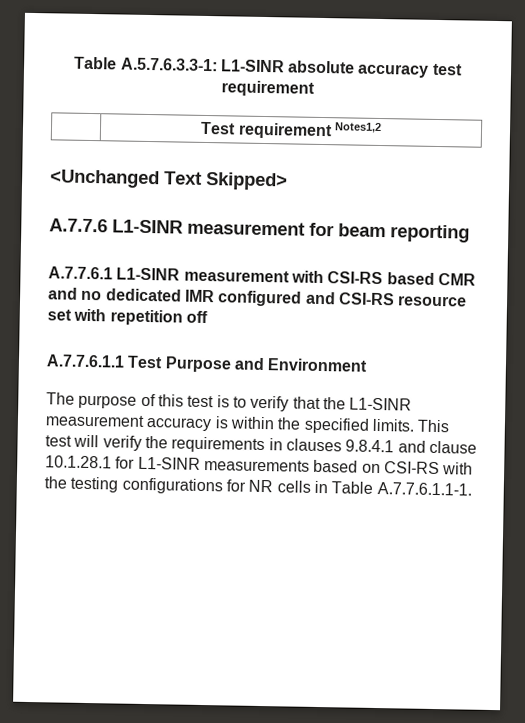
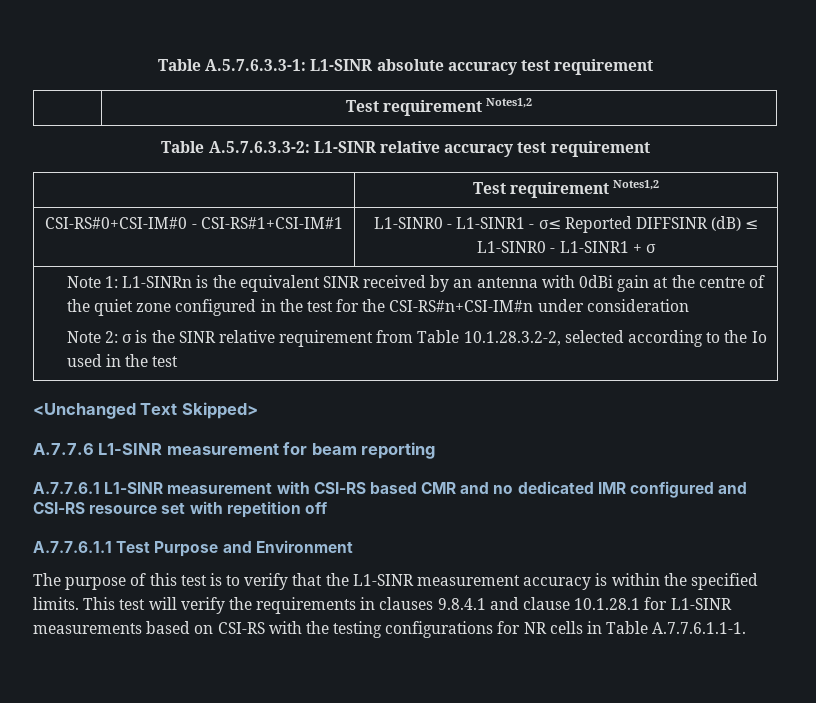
+ Table A.5.7.6.3.3-2: L1-SINR relative accuracy test requirement
+ | Test requirement Notes1,2
+ CSI-RS#0+CSI-IM#0 - CSI-RS#1+CSI-IM#1 | L1-SINR0 - L1-SINR1 - σ≤ Reported DIFFSINR (dB) ≤ L1-SINR0 - L1-SINR1 + σ
+ Note 1: L1-SINRn is the equivalent SINR received by an antenna with 0dBi gain at the centre of the quiet zone configured in the test for the CSI-RS#n+CSI-IM#n under consideration
+ Note 2: σ is the SINR relative requirement from Table 10.1.28.3.2-2, selected according to the Io used in the test

